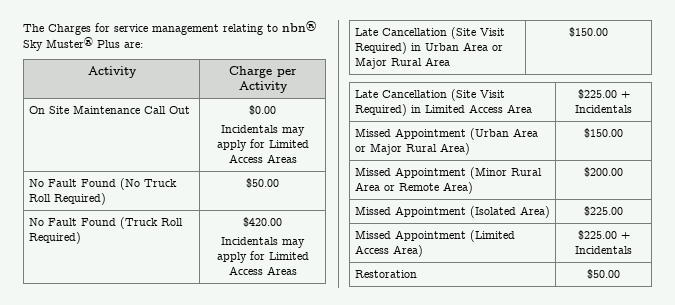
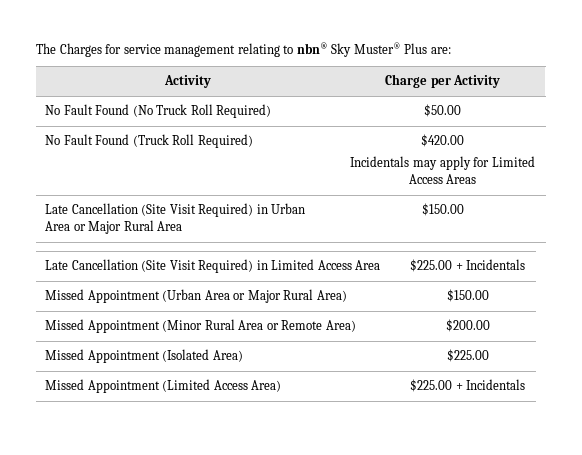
- On Site Maintenance Call Out | $0.00
- Incidentals may apply for Limited Access Areas
- Restoration | $50.00

